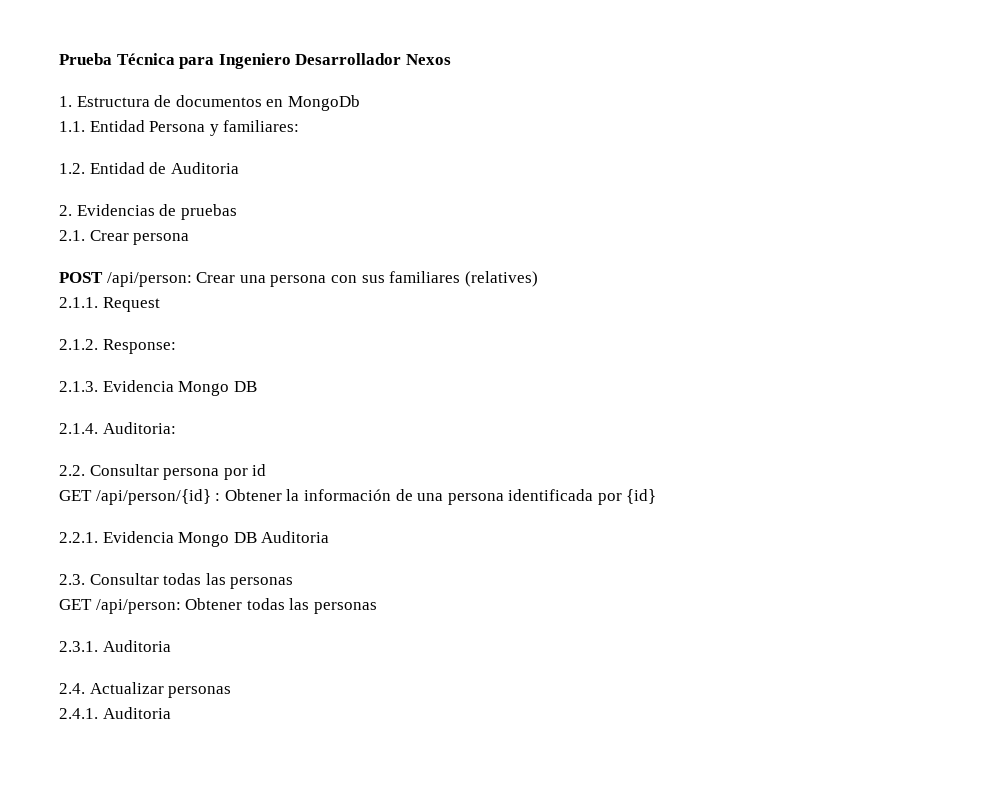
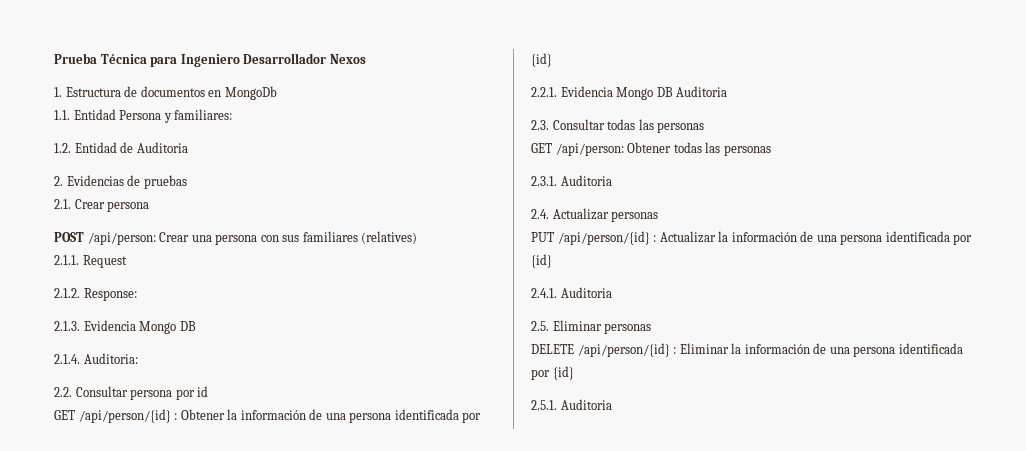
+ PUT /api/person/{id} : Actualizar la información de una persona identificada por {id}
  2.4.1. Auditoria
+ 2.5. Eliminar personas
+ DELETE /api/person/{id} : Eliminar la información de una persona identificada por {id}
+ 2.5.1. Auditoria

